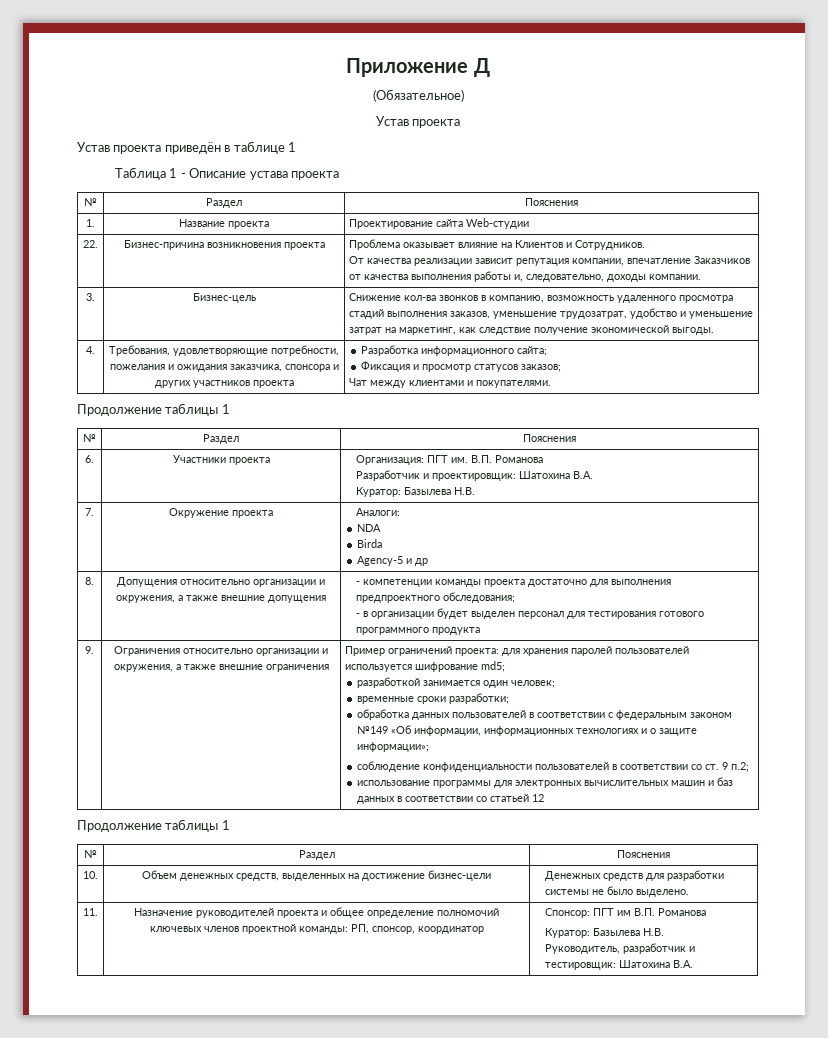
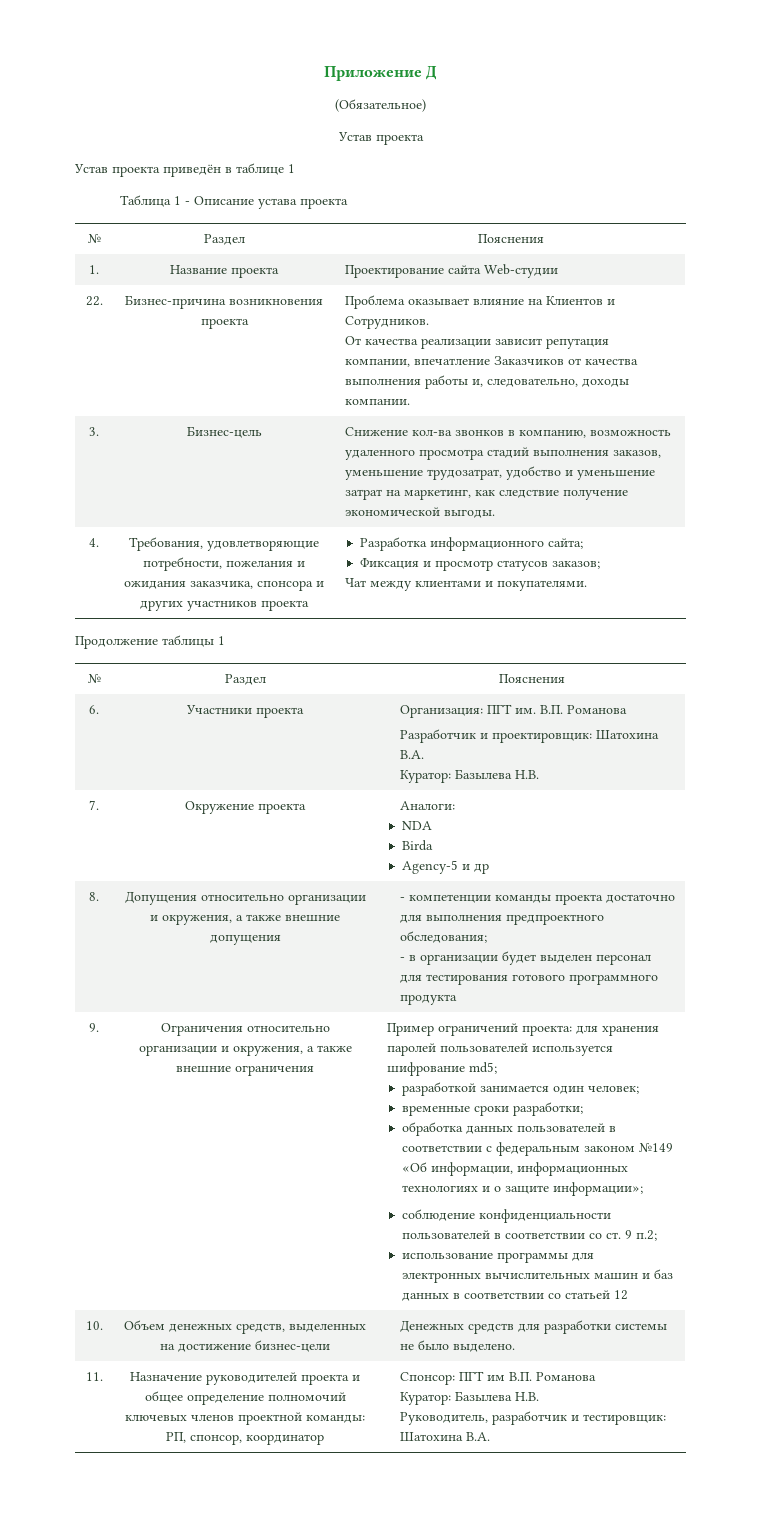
  использование программы для электронных вычислительных машин и баз данных в соответствии со статьей 12
- Продолжение таблицы 1
- № | Раздел | Пояснения

